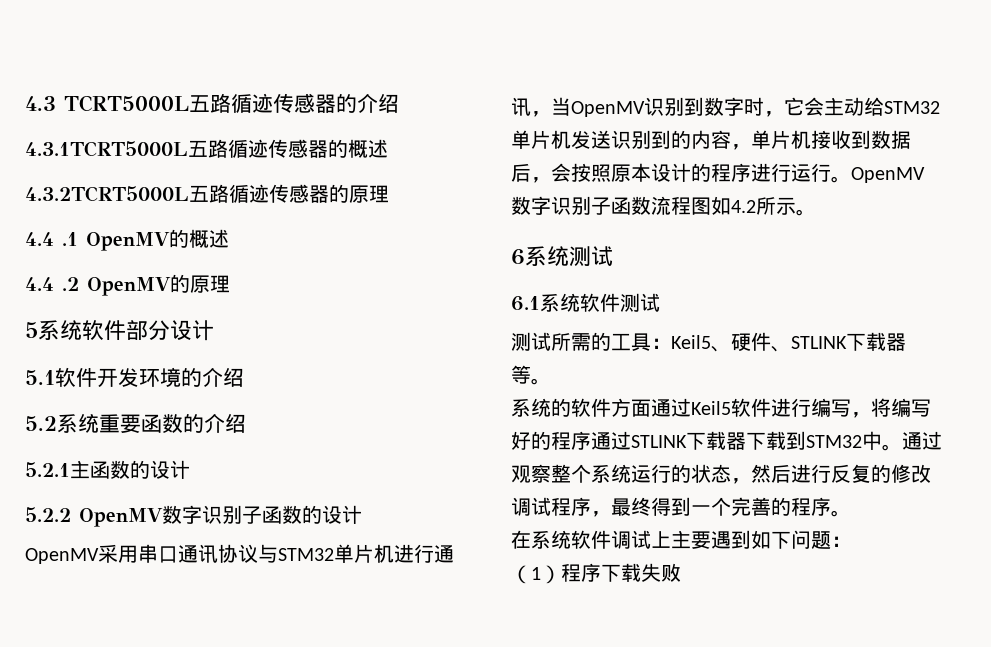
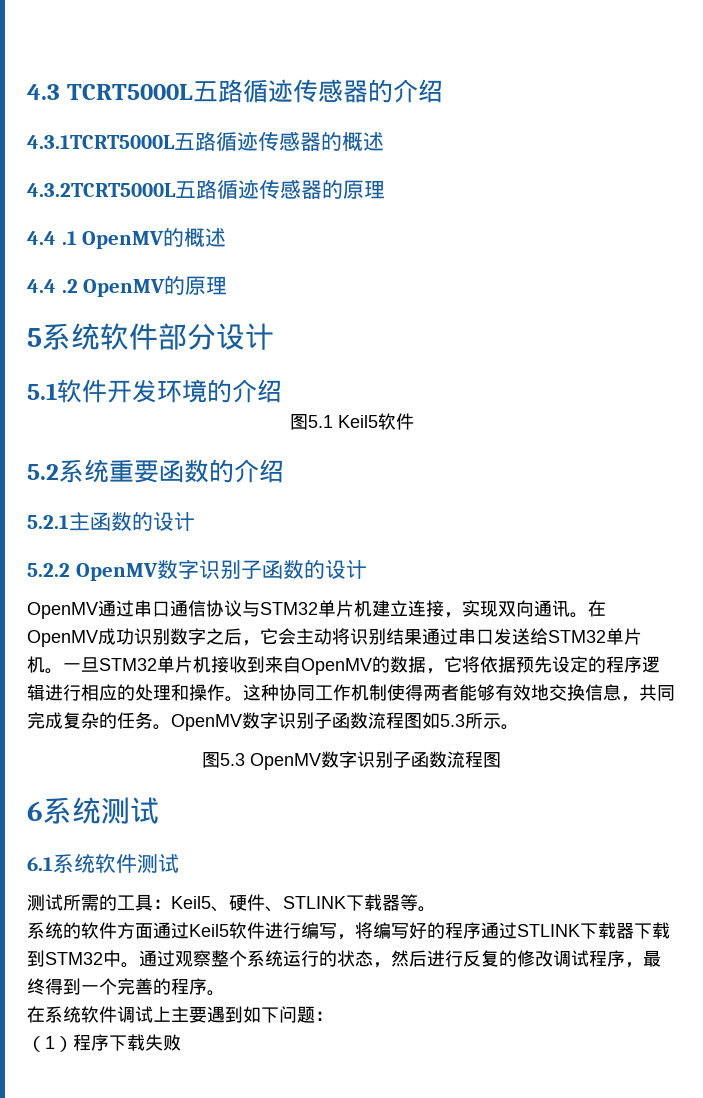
+ 图5.1 Keil5软件
- OpenMV采用串口通讯协议与STM32单片机进行通讯，当OpenMV识别到数字时，它会主动给STM32单片机发送识别到的内容，单片机接收到数据后，会按照原本设计的程序进行运行。
+ OpenMV通过串口通信协议与STM32单片机建立连接，实现双向通讯。在OpenMV成功识别数字之后，它会主动将识别结果通过串口发送给STM32单片机。一旦STM32单片机接收到来自OpenMV的数据，它将依据预先设定的程序逻辑进行相应的处理和操作。这种协同工作机制使得两者能够有效地交换信息，共同完成复杂的任务。
- OpenMV数字识别子函数流程图如4.2所示。
+ OpenMV数字识别子函数流程图如5.3所示。
+ 图5.3 OpenMV数字识别子函数流程图

